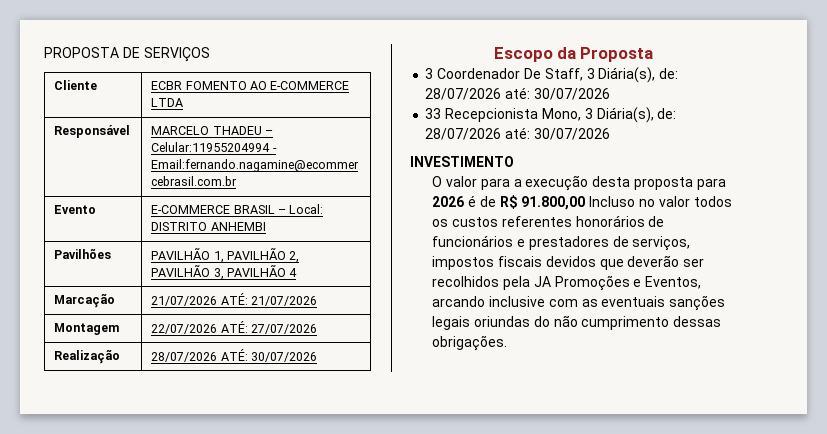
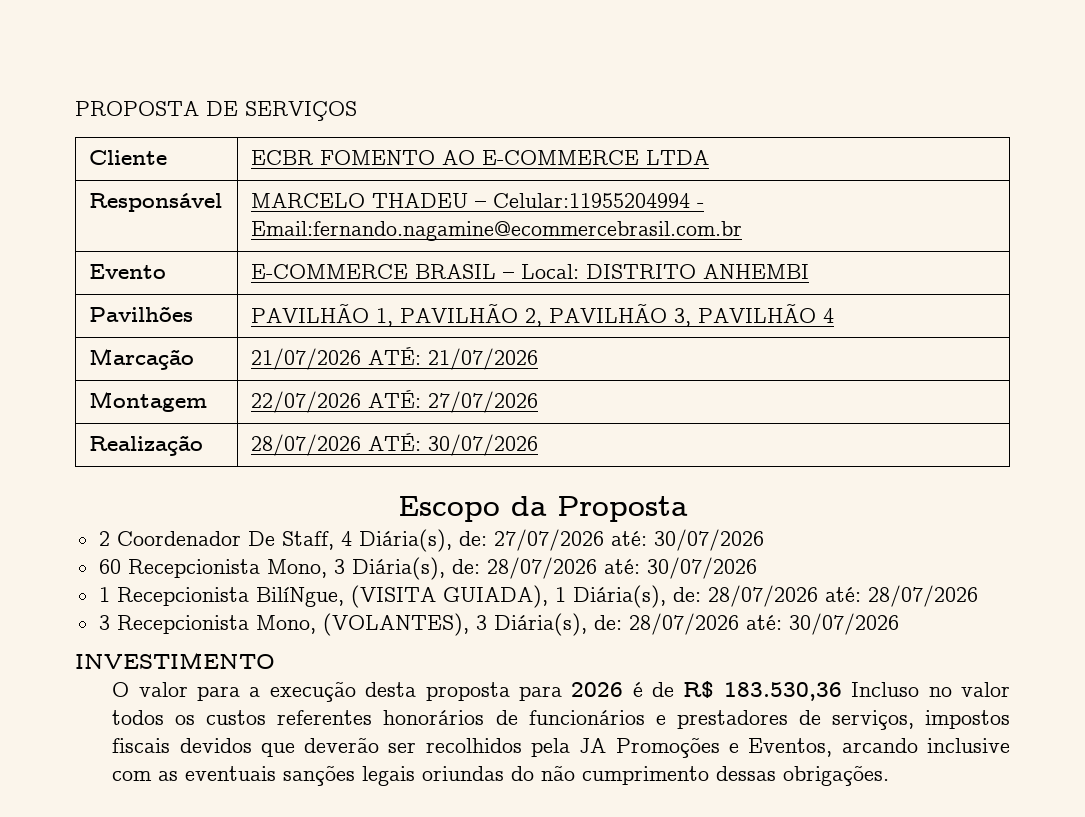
- 3 Coordenador De Staff, 3 Diária(s), de: 28/07/2026 até: 30/07/2026
- 33 Recepcionista Mono, 3 Diária(s), de: 28/07/2026 até: 30/07/2026
+ 2 Coordenador De Staff, 4 Diária(s), de: 27/07/2026 até: 30/07/2026
+ 60 Recepcionista Mono, 3 Diária(s), de: 28/07/2026 até: 30/07/2026
+ 1 Recepcionista BilíNgue, (VISITA GUIADA), 1 Diária(s), de: 28/07/2026 até: 28/07/2026
+ 3 Recepcionista Mono, (VOLANTES), 3 Diária(s), de: 28/07/2026 até: 30/07/2026
- O valor para a execução desta proposta para 2026 é de R$ 91.800,00 Incluso no valor todos os custos referentes honorários de funcionários e prestadores de serviços, impostos fiscais devidos que deverão ser recolhidos pela JA Promoções e Eventos, arcando inclusive com as eventuais sanções legais oriundas do não cumprimento dessas obrigações.
+ O valor para a execução desta proposta para 2026 é de R$ 183.530,36 Incluso no valor todos os custos referentes honorários de funcionários e prestadores de serviços, impostos fiscais devidos que deverão ser recolhidos pela JA Promoções e Eventos, arcando inclusive com as eventuais sanções legais oriundas do não cumprimento dessas obrigações.

